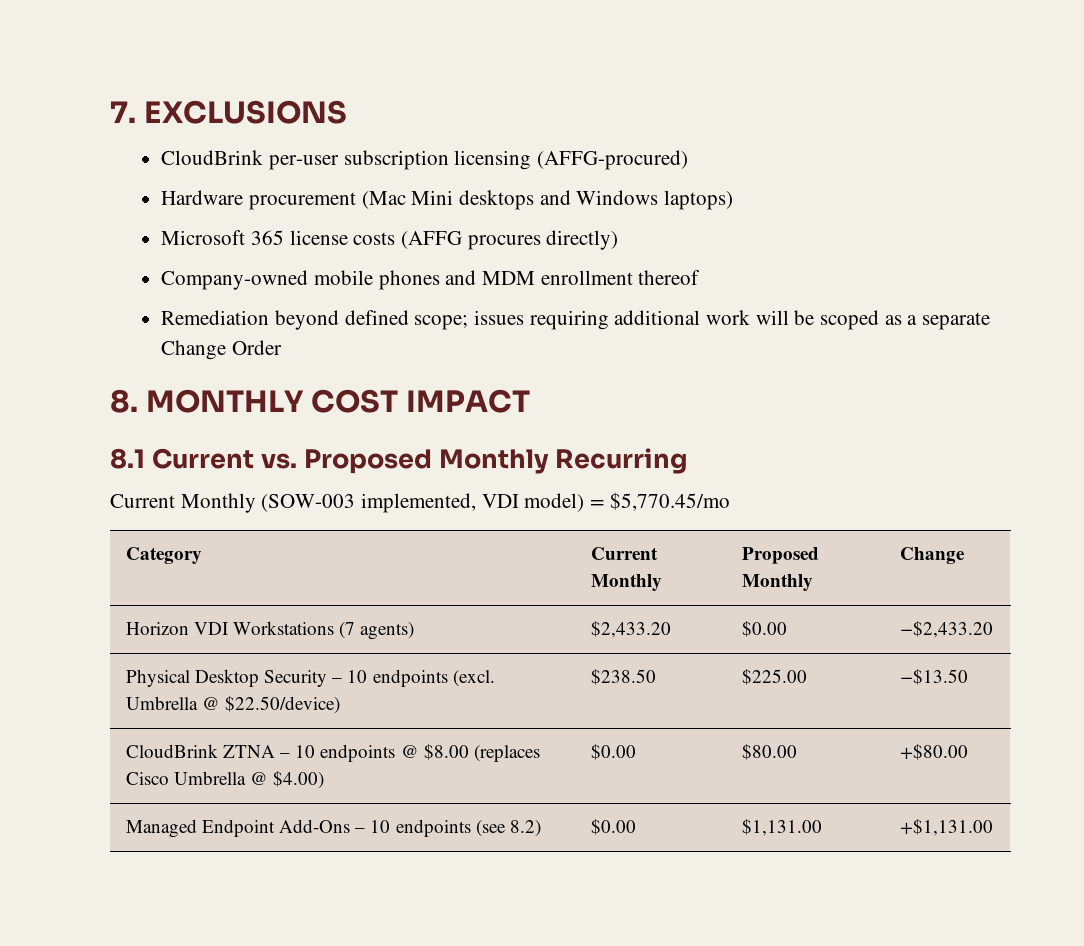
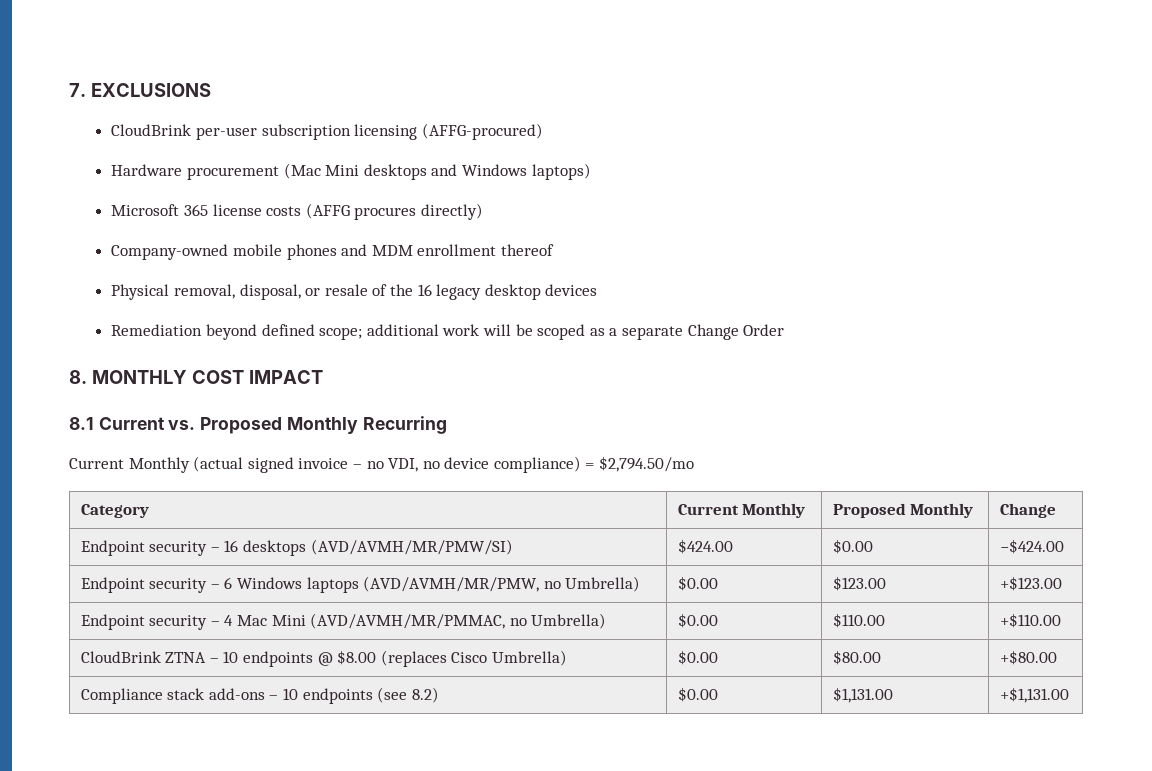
+ Physical removal, disposal, or resale of the 16 legacy desktop devices
- Remediation beyond defined scope; issues requiring additional work will be scoped as a separate Change Order
+ Remediation beyond defined scope; additional work will be scoped as a separate Change Order
- Current Monthly (SOW-003 implemented, VDI model) = $5,770.45/mo
+ Current Monthly (actual signed invoice – no VDI, no device compliance) = $2,794.50/mo
- Horizon VDI Workstations (7 agents) | $2,433.20 | $0.00 | −$2,433.20
- Physical Desktop Security – 10 endpoints (excl. Umbrella @ $22.50/device) | $238.50 | $225.00 | −$13.50
+ Endpoint security – 16 desktops (AVD/AVMH/MR/PMW/SI) | $424.00 | $0.00 | −$424.00
+ Endpoint security – 6 Windows laptops (AVD/AVMH/MR/PMW, no Umbrella) | $0.00 | $123.00 | +$123.00
+ Endpoint security – 4 Mac Mini (AVD/AVMH/MR/PMMAC, no Umbrella) | $0.00 | $110.00 | +$110.00
- CloudBrink ZTNA – 10 endpoints @ $8.00 (replaces Cisco Umbrella @ $4.00) | $0.00 | $80.00 | +$80.00
+ CloudBrink ZTNA – 10 endpoints @ $8.00 (replaces Cisco Umbrella) | $0.00 | $80.00 | +$80.00
- Managed Endpoint Add-Ons – 10 endpoints (see 8.2) | $0.00 | $1,131.00 | +$1,131.00
+ Compliance stack add-ons – 10 endpoints (see 8.2) | $0.00 | $1,131.00 | +$1,131.00

